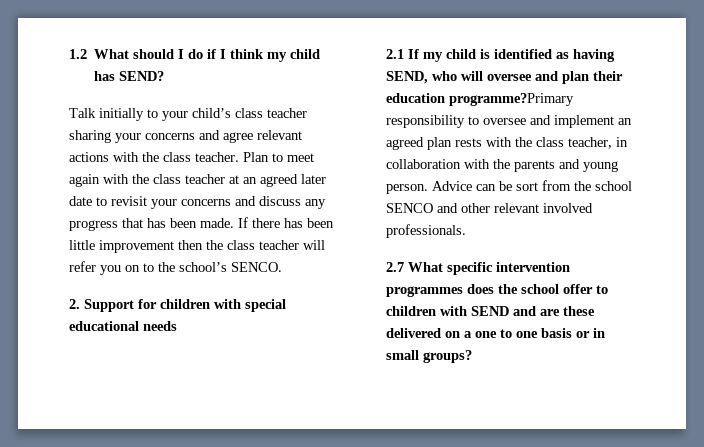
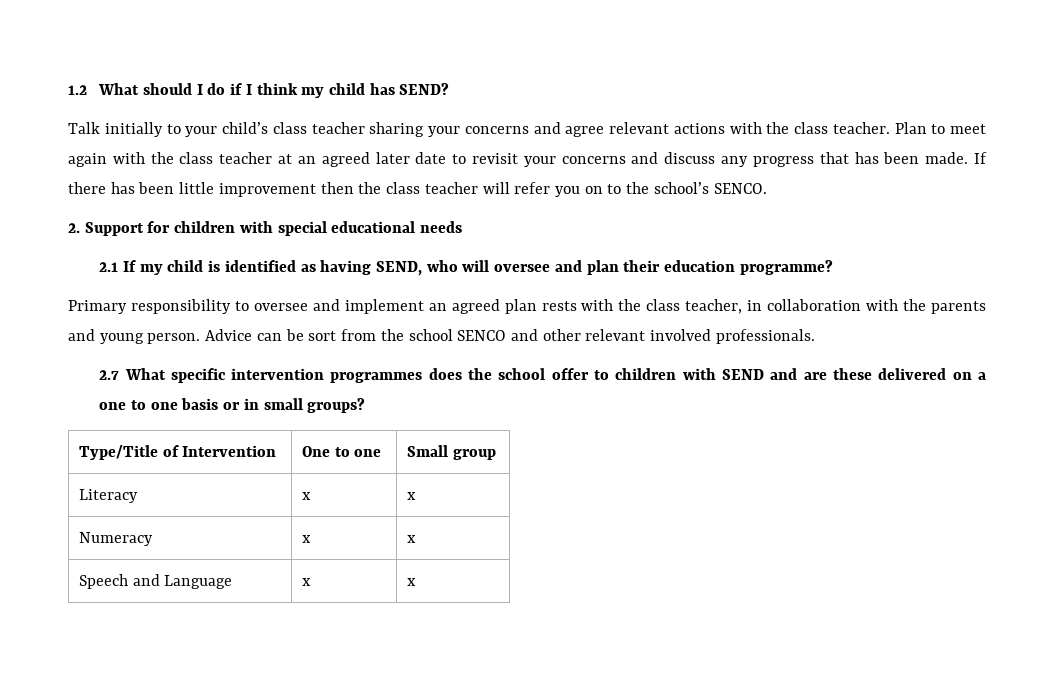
- 2.1 If my child is identified as having SEND, who will oversee and plan their education programme?Primary responsibility to oversee and implement an agreed plan rests with the class teacher, in collaboration with the parents and young person.
+ 2.1 If my child is identified as having SEND, who will oversee and plan their education programme?
+ Primary responsibility to oversee and implement an agreed plan rests with the class teacher, in collaboration with the parents and young person.
+ Type/Title of Intervention | One to one | Small group
+ Literacy | x | x
+ Numeracy | x | x
+ Speech and Language | x | x

